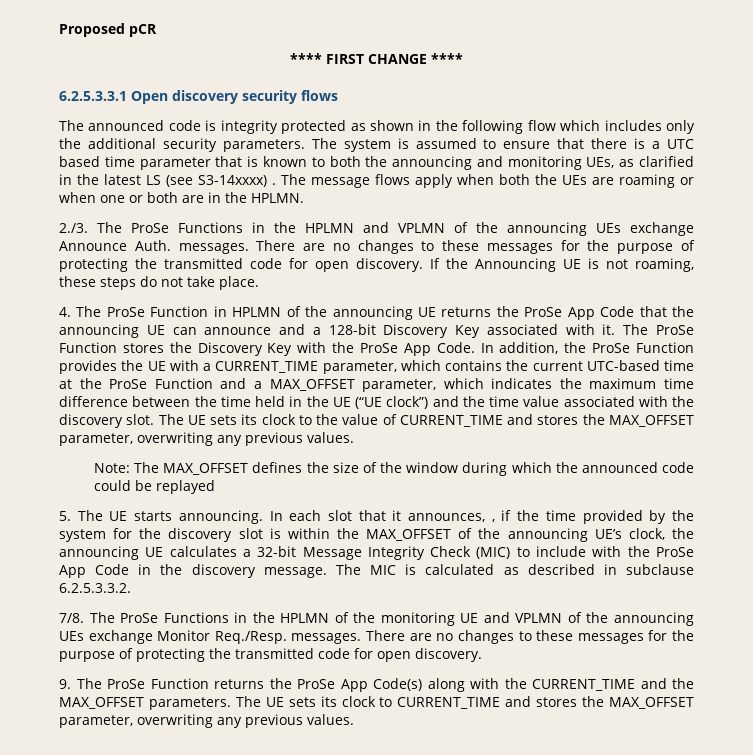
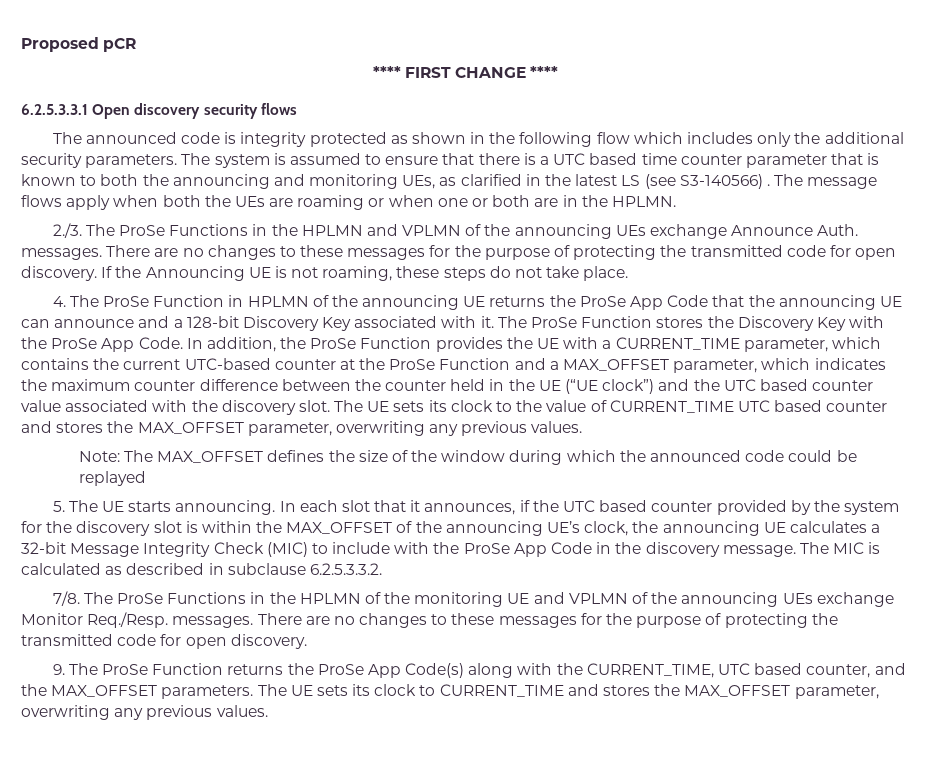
- The system is assumed to ensure that there is a UTC based time parameter that is known to both the announcing and monitoring UEs, as clarified in the latest LS (see S3-14xxxx) .
+ The system is assumed to ensure that there is a UTC based time counter parameter that is known to both the announcing and monitoring UEs, as clarified in the latest LS (see S3-140566) .
- In addition, the ProSe Function provides the UE with a CURRENT_TIME parameter, which contains the current UTC-based time at the ProSe Function and a MAX_OFFSET parameter, which indicates the maximum time difference between the time held in the UE (“UE clock”) and the time value associated with the discovery slot.
+ In addition, the ProSe Function provides the UE with a CURRENT_TIME parameter, which contains the current UTC-based counter at the ProSe Function and a MAX_OFFSET parameter, which indicates the maximum counter difference between the counter held in the UE (“UE clock”) and the UTC based counter value associated with the discovery slot.
- The UE sets its clock to the value of CURRENT_TIME and stores the MAX_OFFSET parameter, overwriting any previous values.
+ The UE sets its clock to the value of CURRENT_TIME UTC based counter and stores the MAX_OFFSET parameter, overwriting any previous values.
- In each slot that it announces, , if the time provided by the system for the discovery slot is within the MAX_OFFSET of the announcing UE’s clock, the announcing UE calculates a 32-bit Message Integrity Check (MIC) to include with the ProSe App Code in the discovery message.
+ In each slot that it announces, if the UTC based counter provided by the system for the discovery slot is within the MAX_OFFSET of the announcing UE’s clock, the announcing UE calculates a 32-bit Message Integrity Check (MIC) to include with the ProSe App Code in the discovery message.
- 9. The ProSe Function returns the ProSe App Code(s) along with the CURRENT_TIME and the MAX_OFFSET parameters.
+ 9. The ProSe Function returns the ProSe App Code(s) along with the CURRENT_TIME, UTC based counter, and the MAX_OFFSET parameters.

